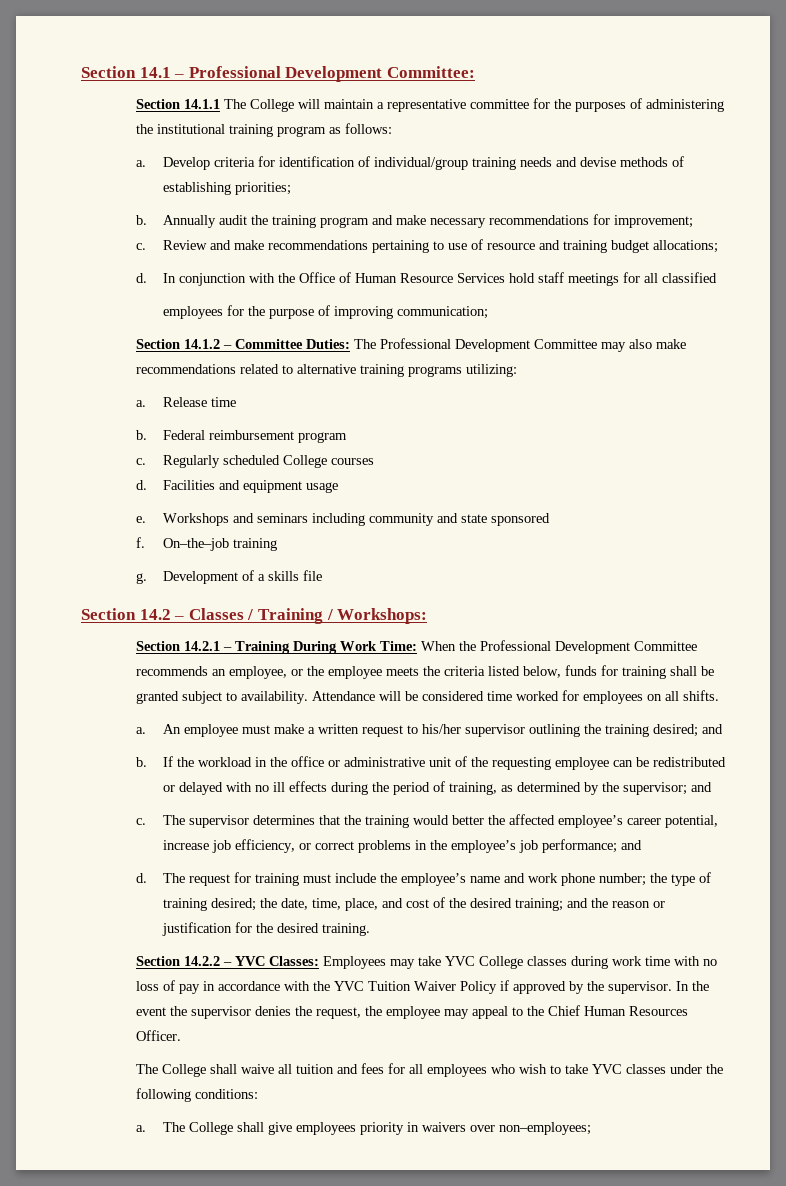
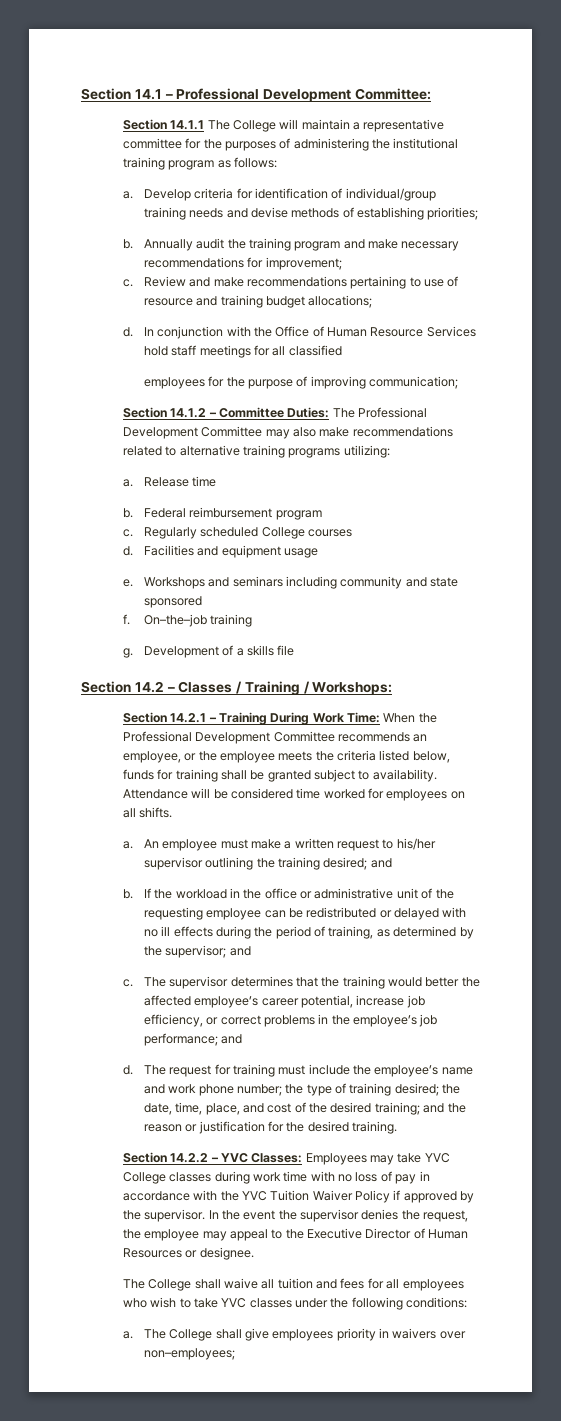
- In the event the supervisor denies the request, the employee may appeal to the Chief Human Resources Officer.
+ In the event the supervisor denies the request, the employee may appeal to the Executive Director of Human Resources or designee.

